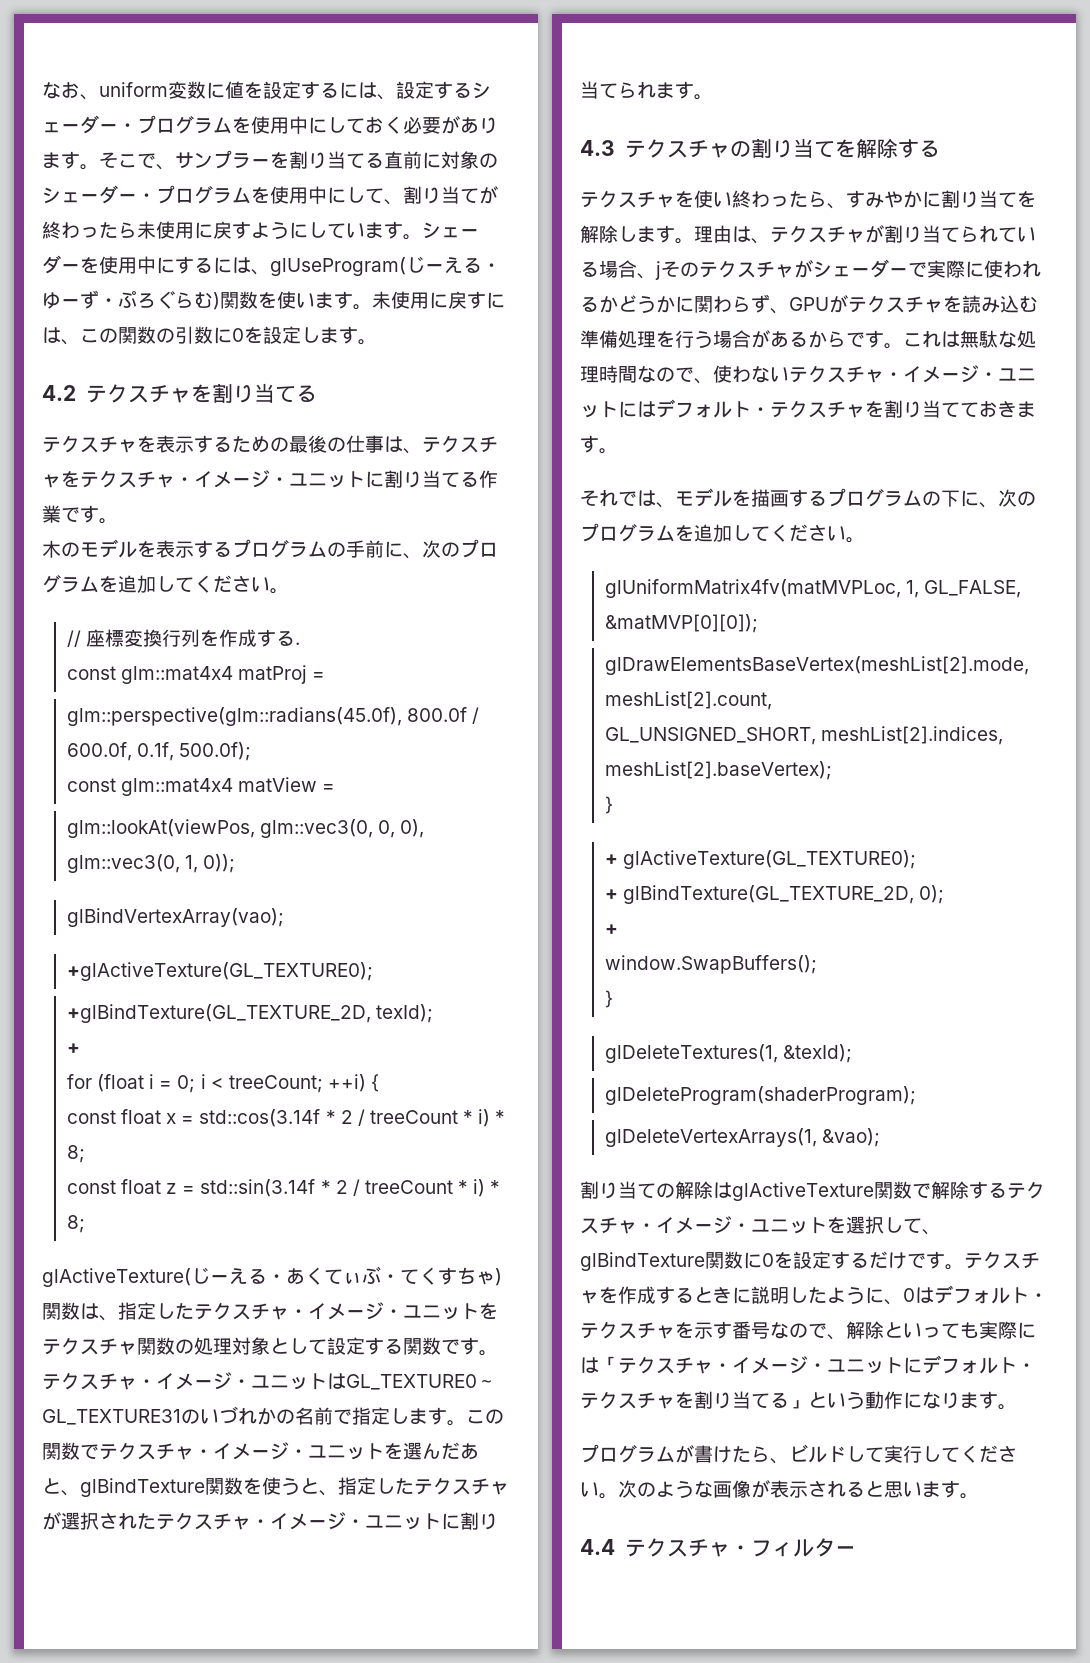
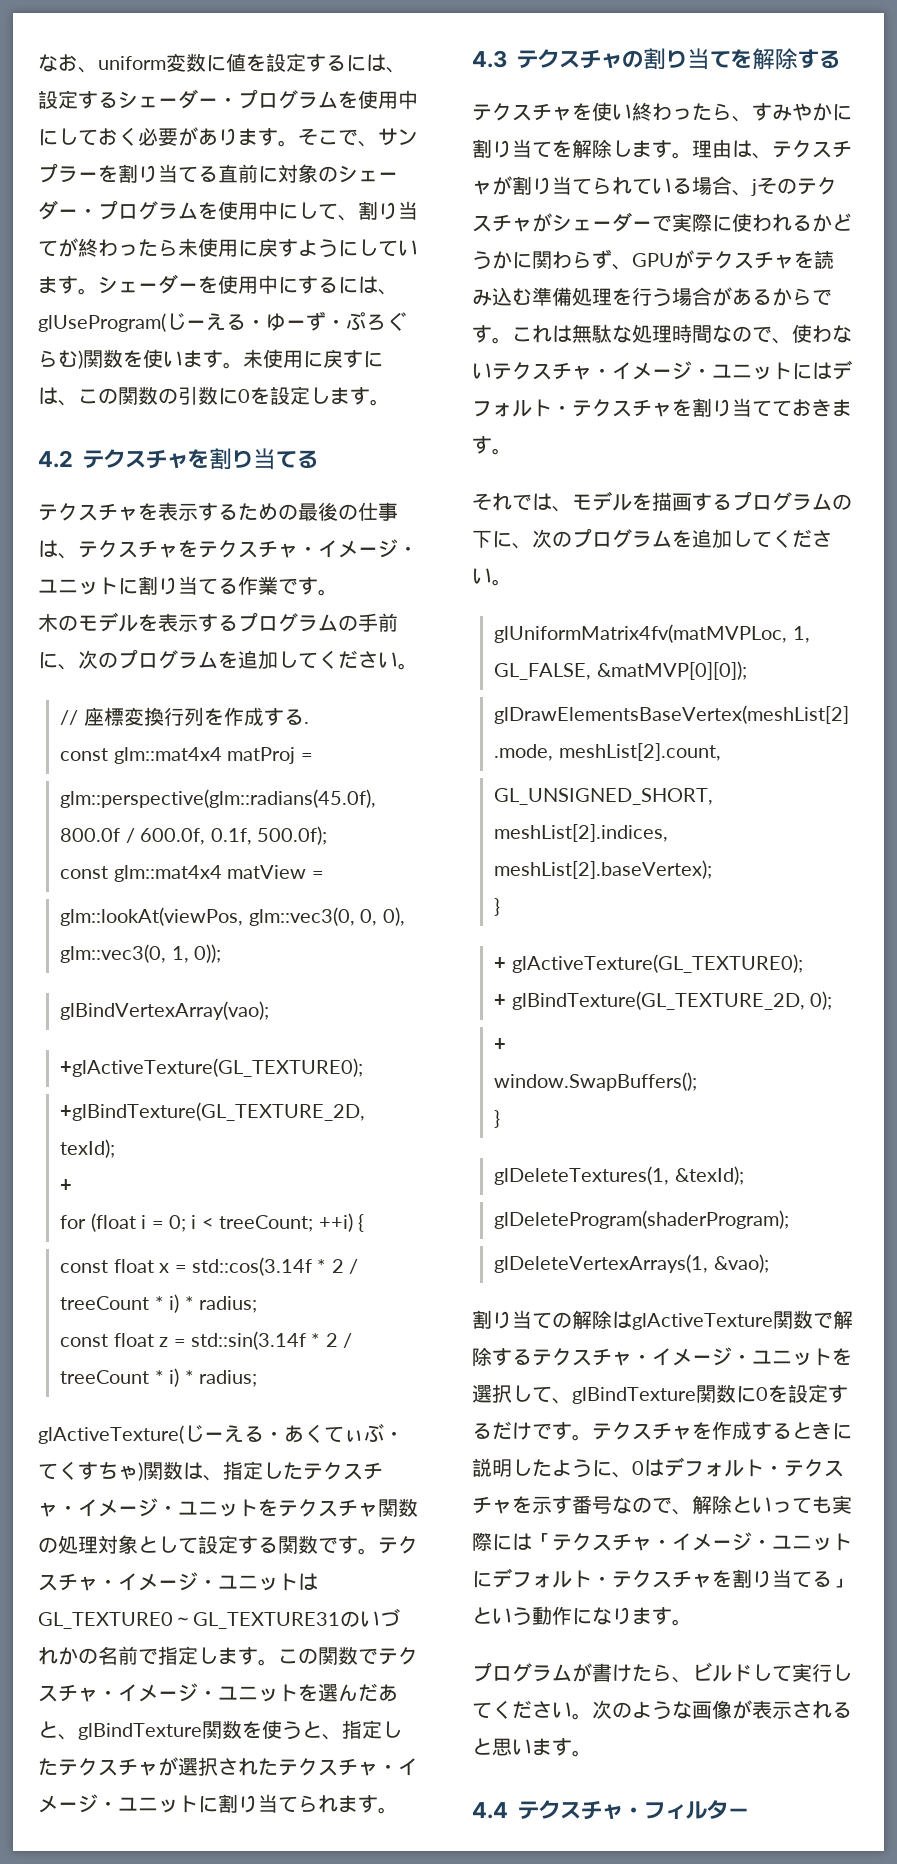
- const float x = std::cos(3.14f * 2 / treeCount * i) * 8;
+ const float x = std::cos(3.14f * 2 / treeCount * i) * radius;
- const float z = std::sin(3.14f * 2 / treeCount * i) * 8;
+ const float z = std::sin(3.14f * 2 / treeCount * i) * radius;

